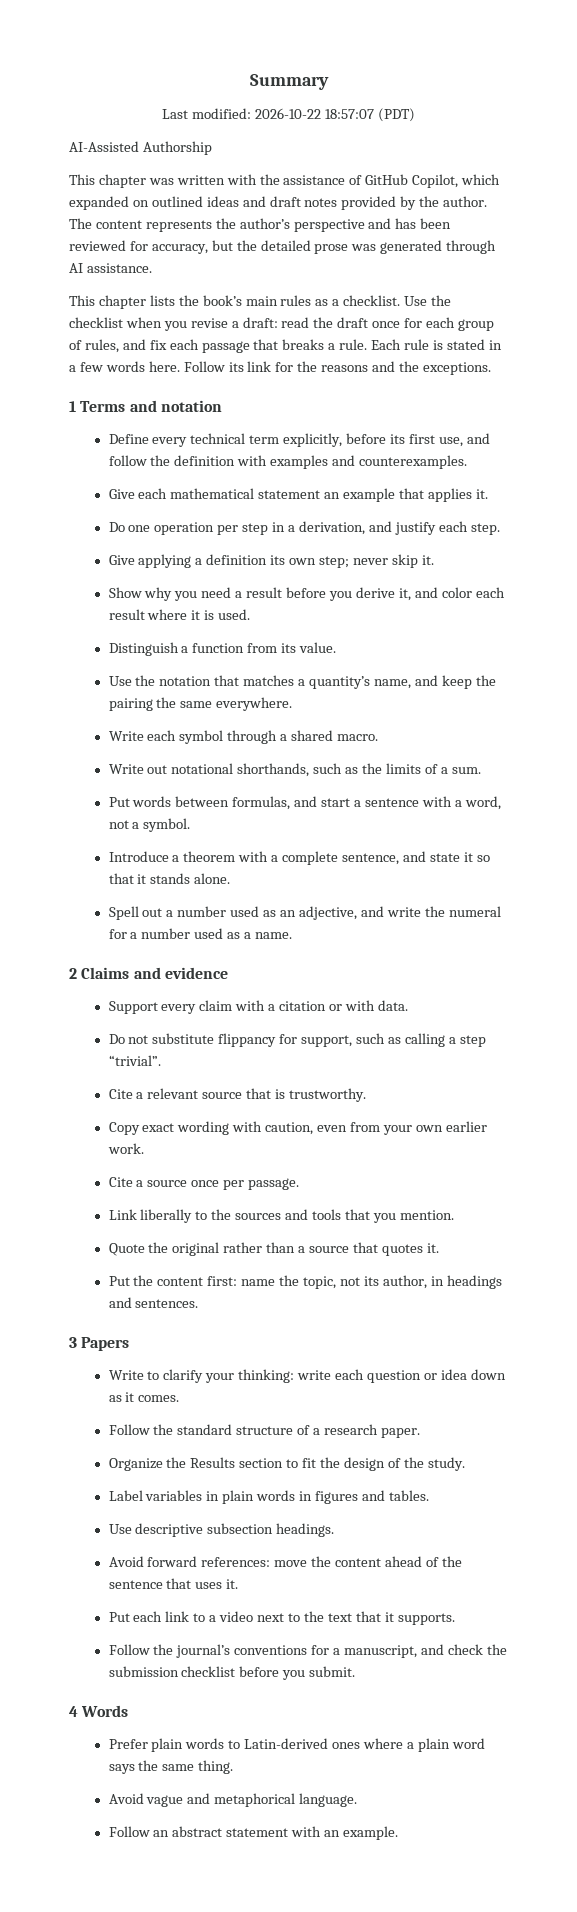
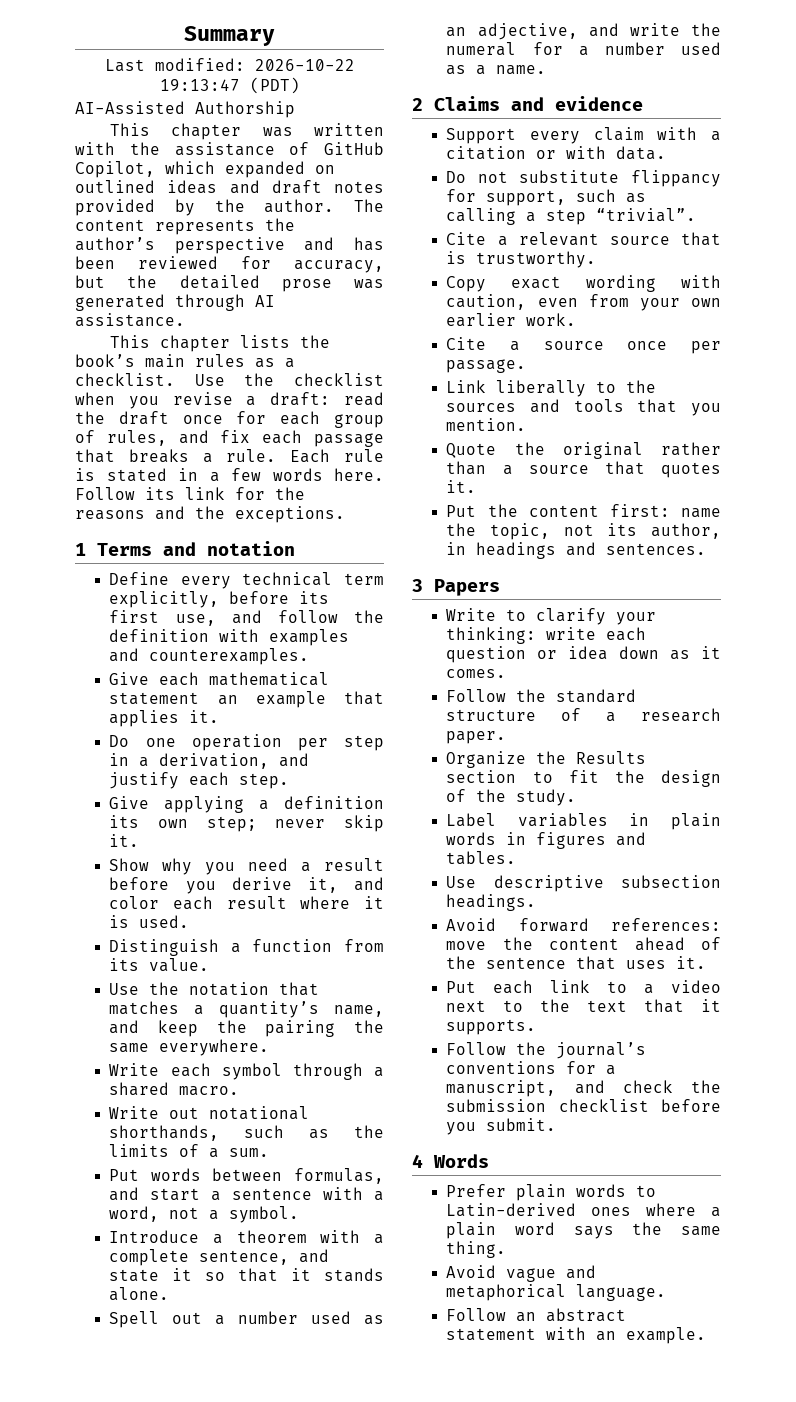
- Last modified: 2026-10-22 18:57:07 (PDT)
+ Last modified: 2026-10-22 19:13:47 (PDT)

